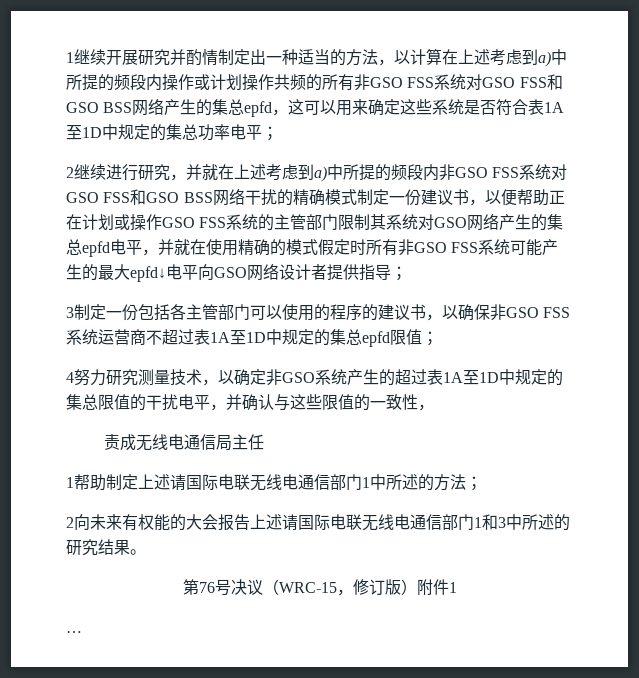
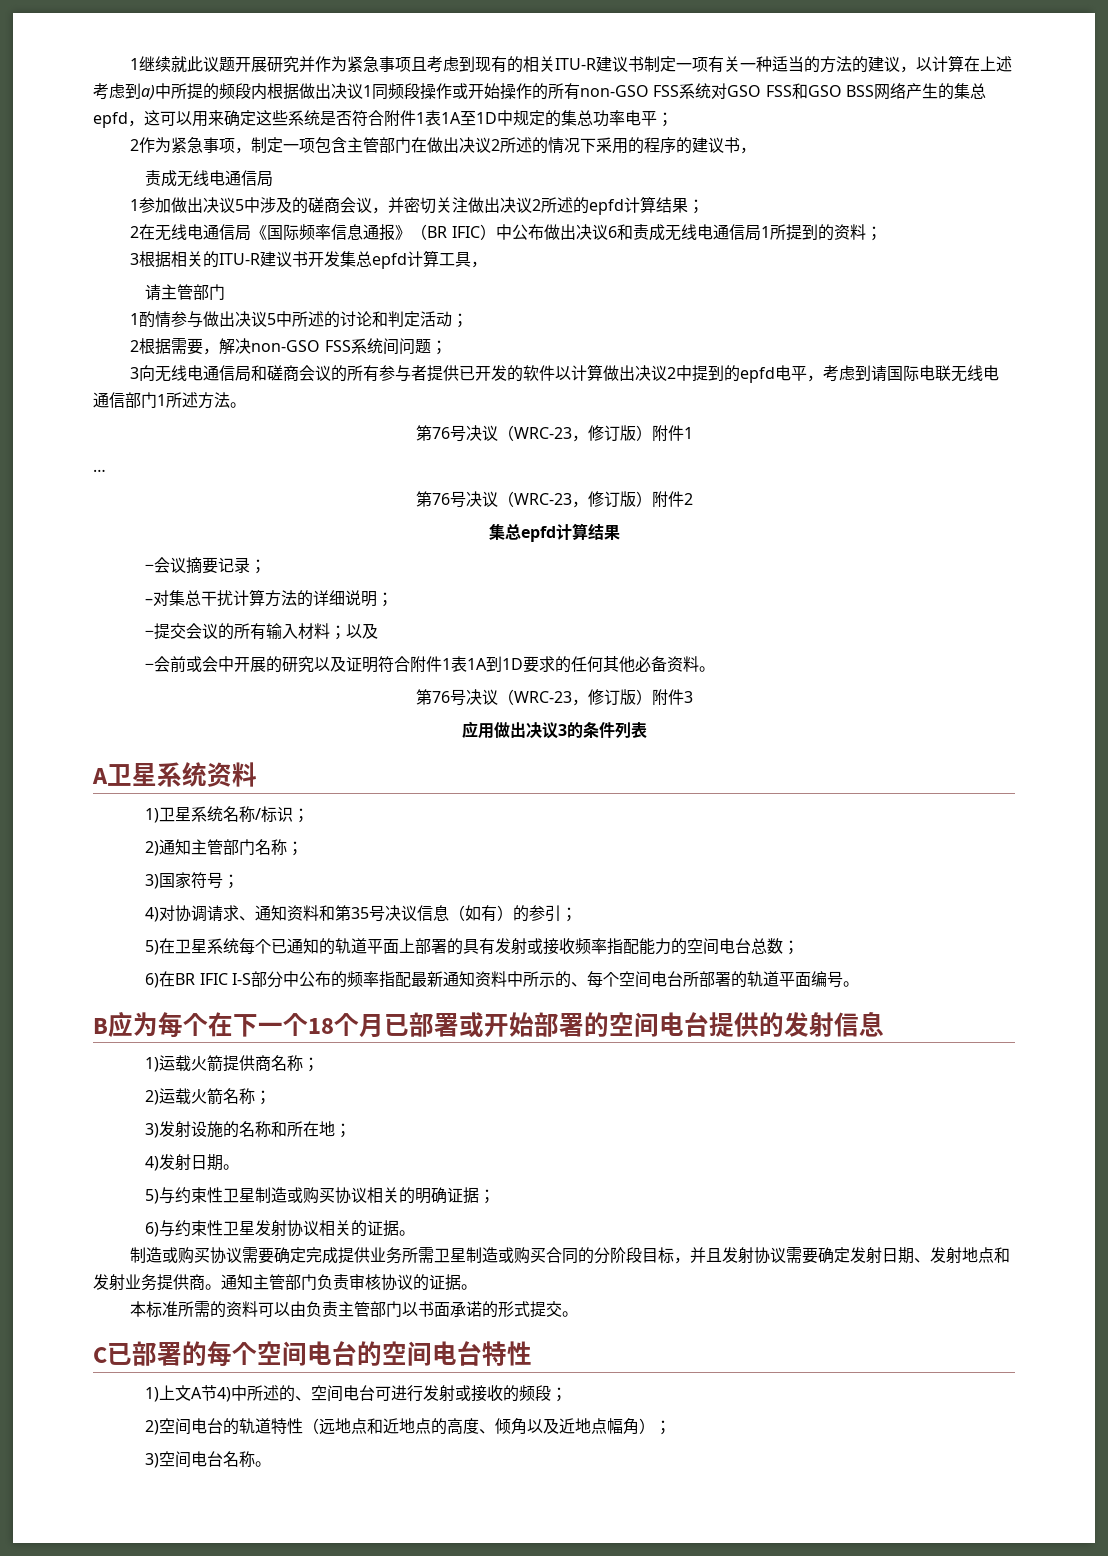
- 1继续开展研究并酌情制定出一种适当的方法，以计算在上述考虑到a)中所提的频段内操作或计划操作共频的所有非GSO FSS系统对GSO FSS和GSO BSS网络产生的集总epfd，这可以用来确定这些系统是否符合表1A至1D中规定的集总功率电平；
+ 1继续就此议题开展研究并作为紧急事项且考虑到现有的相关ITU-R建议书制定一项有关一种适当的方法的建议，以计算在上述考虑到a)中所提的频段内根据做出决议1同频段操作或开始操作的所有non-GSO FSS系统对GSO FSS和GSO BSS网络产生的集总epfd，这可以用来确定这些系统是否符合附件1表1A至1D中规定的集总功率电平；
- 2继续进行研究，并就在上述考虑到a)中所提的频段内非GSO FSS系统对GSO FSS和GSO BSS网络干扰的精确模式制定一份建议书，以便帮助正在计划或操作GSO FSS系统的主管部门限制其系统对GSO网络产生的集总epfd电平，并就在使用精确的模式假定时所有非GSO FSS系统可能产生的最大epfd↓电平向GSO网络设计者提供指导；
- 3制定一份包括各主管部门可以使用的程序的建议书，以确保非GSO FSS系统运营商不超过表1A至1D中规定的集总epfd限值；
- 4努力研究测量技术，以确定非GSO系统产生的超过表1A至1D中规定的集总限值的干扰电平，并确认与这些限值的一致性，
- 责成无线电通信局主任
- 1帮助制定上述请国际电联无线电通信部门1中所述的方法；
- 2向未来有权能的大会报告上述请国际电联无线电通信部门1和3中所述的研究结果。
- 第76号决议（WRC-15，修订版）附件1
+ 2作为紧急事项，制定一项包含主管部门在做出决议2所述的情况下采用的程序的建议书，
+ 责成无线电通信局
+ 1参加做出决议5中涉及的磋商会议，并密切关注做出决议2所述的epfd计算结果；
+ 2在无线电通信局《国际频率信息通报》（BR IFIC）中公布做出决议6和责成无线电通信局1所提到的资料；
+ 3根据相关的ITU-R建议书开发集总epfd计算工具，
+ 请主管部门
+ 1酌情参与做出决议5中所述的讨论和判定活动；
+ 2根据需要，解决non-GSO FSS系统间问题；
+ 3向无线电通信局和磋商会议的所有参与者提供已开发的软件以计算做出决议2中提到的epfd电平，考虑到请国际电联无线电通信部门1所述方法。
+ 第76号决议（WRC-23，修订版）附件1
+ 第76号决议（WRC-23，修订版）附件2
+ 集总epfd计算结果
+ −会议摘要记录；
+ –对集总干扰计算方法的详细说明；
+ −提交会议的所有输入材料；以及
+ −会前或会中开展的研究以及证明符合附件1表1A到1D要求的任何其他必备资料。
+ 第76号决议（WRC-23，修订版）附件3
+ 应用做出决议3的条件列表
+ A卫星系统资料
+ 1)卫星系统名称/标识；
+ 2)通知主管部门名称；
+ 3)国家符号；
+ 4)对协调请求、通知资料和第35号决议信息（如有）的参引；
+ 5)在卫星系统每个已通知的轨道平面上部署的具有发射或接收频率指配能力的空间电台总数；
+ 6)在BR IFIC I-S部分中公布的频率指配最新通知资料中所示的、每个空间电台所部署的轨道平面编号。
+ B应为每个在下一个18个月已部署或开始部署的空间电台提供的发射信息
+ 1)运载火箭提供商名称；
+ 2)运载火箭名称；
+ 3)发射设施的名称和所在地；
+ 4)发射日期。
+ 5)与约束性卫星制造或购买协议相关的明确证据；
+ 6)与约束性卫星发射协议相关的证据。
+ 制造或购买协议需要确定完成提供业务所需卫星制造或购买合同的分阶段目标，并且发射协议需要确定发射日期、发射地点和发射业务提供商。通知主管部门负责审核协议的证据。
+ 本标准所需的资料可以由负责主管部门以书面承诺的形式提交。
+ C已部署的每个空间电台的空间电台特性
+ 1)上文A节4)中所述的、空间电台可进行发射或接收的频段；
+ 2)空间电台的轨道特性（远地点和近地点的高度、倾角以及近地点幅角）；
+ 3)空间电台名称。

